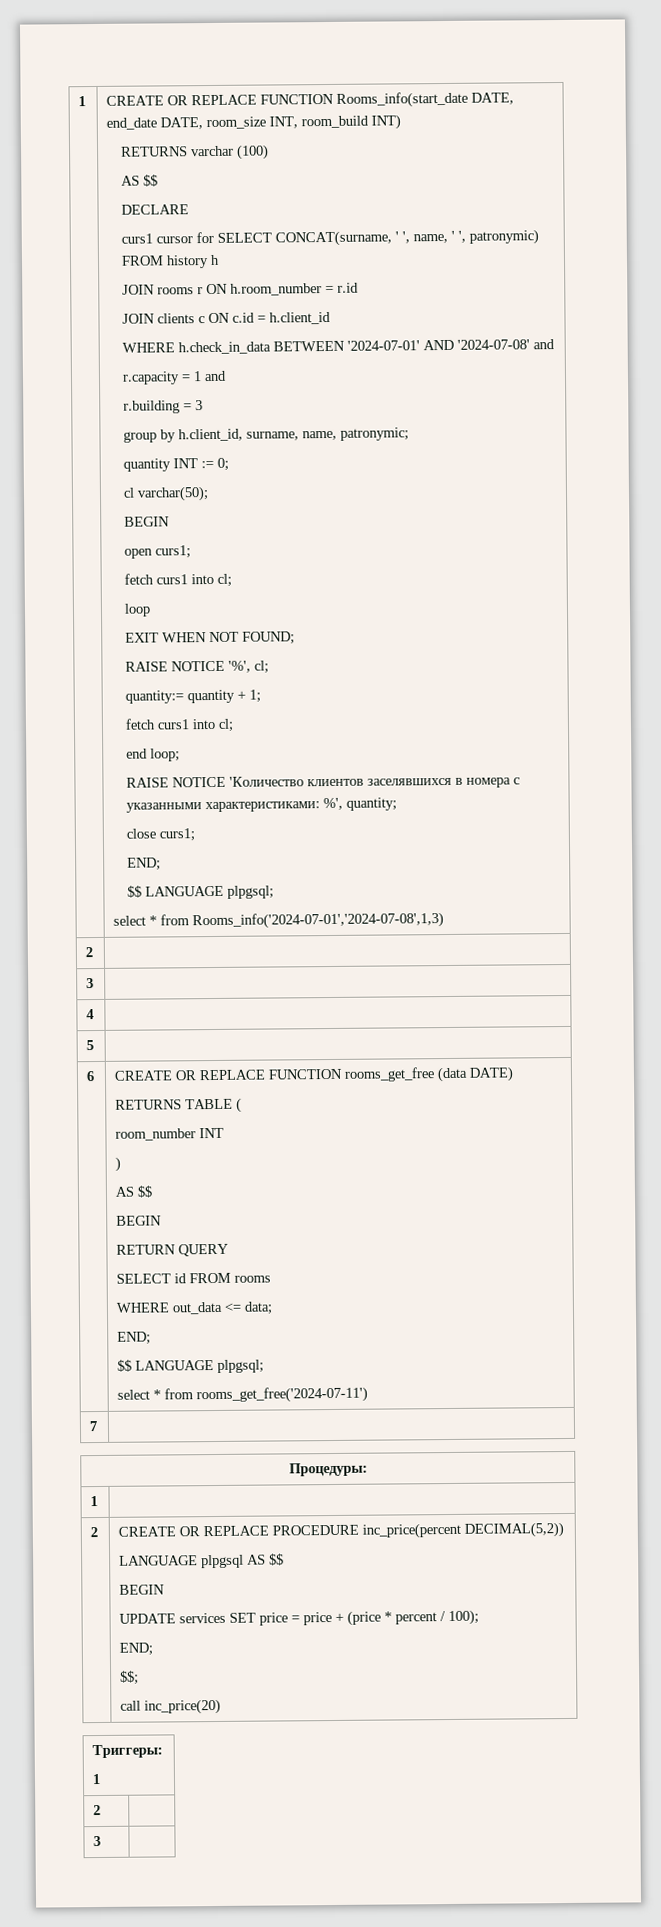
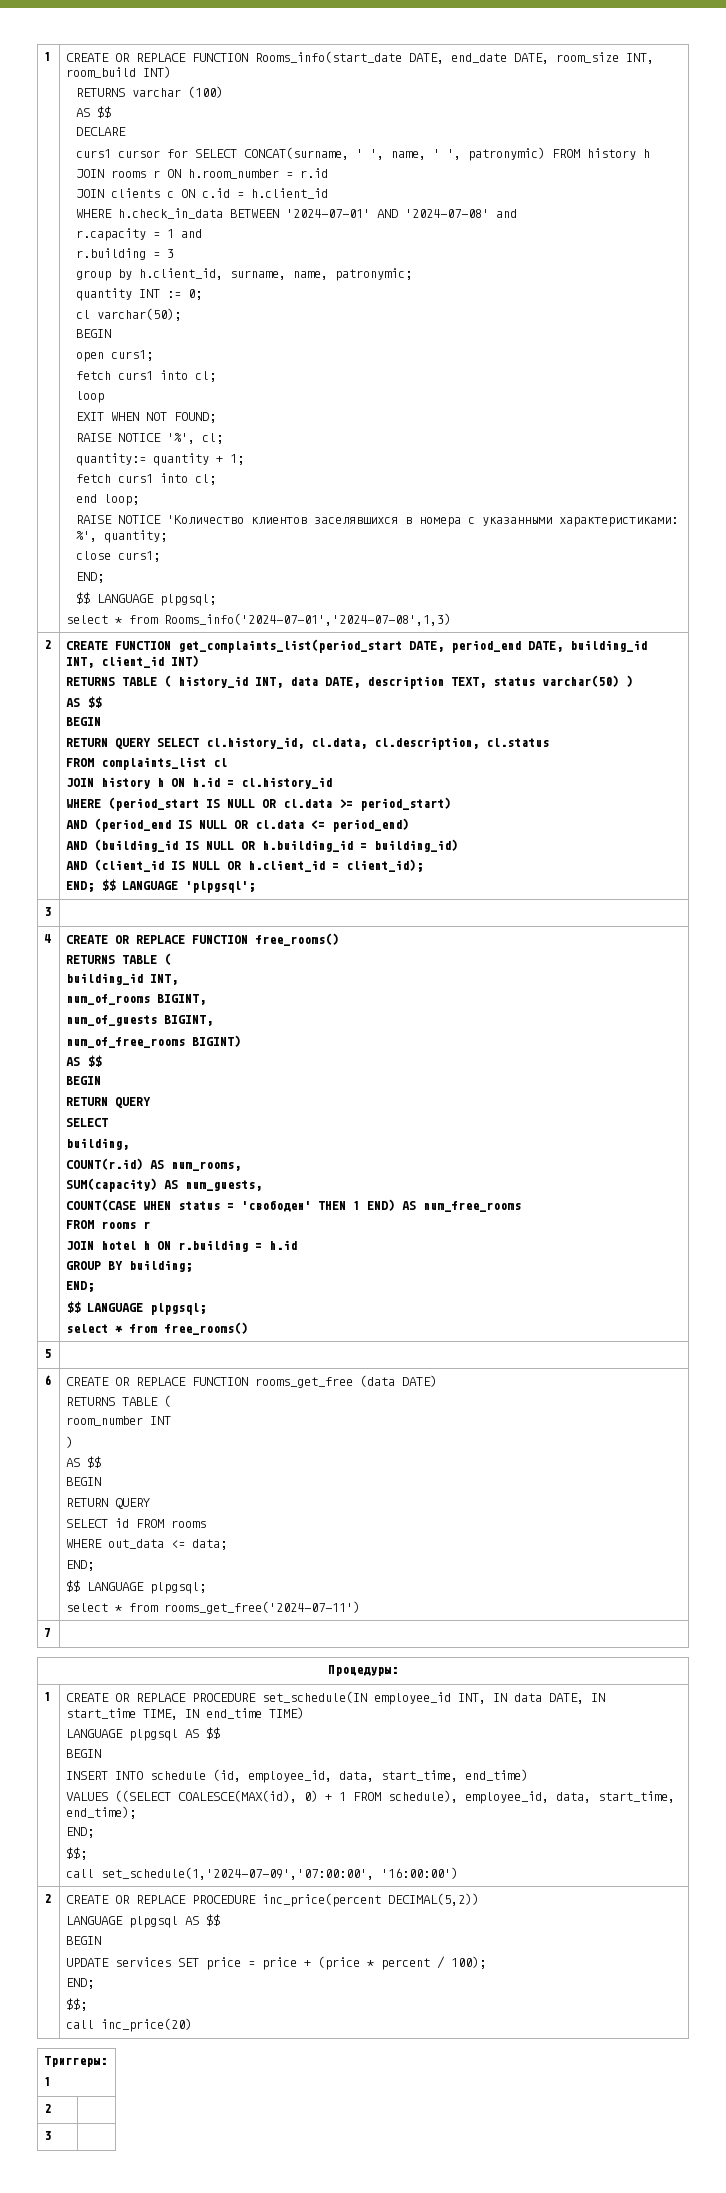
  select * from Rooms_info('2024-07-01','2024-07-08',1,3)
- 2 |
+ 2 | CREATE FUNCTION get_complaints_list(period_start DATE, period_end DATE, building_id INT, client_id INT)
+ RETURNS TABLE ( history_id INT, data DATE, description TEXT, status varchar(50) )
+ AS $$
+ BEGIN
+ RETURN QUERY SELECT cl.history_id, cl.data, cl.description, cl.status
+ FROM complaints_list cl
+ JOIN history h ON h.id = cl.history_id
+ WHERE (period_start IS NULL OR cl.data >= period_start)
+ AND (period_end IS NULL OR cl.data <= period_end)
+ AND (building_id IS NULL OR h.building_id = building_id)
+ AND (client_id IS NULL OR h.client_id = client_id);
+ END; $$ LANGUAGE 'plpgsql';
  3 |
- 4 |
+ 4 | CREATE OR REPLACE FUNCTION free_rooms()
+ RETURNS TABLE (
+ building_id INT,
+ num_of_rooms BIGINT,
+ num_of_guests BIGINT,
+ num_of_free_rooms BIGINT)
+ AS $$
+ BEGIN
+ RETURN QUERY
+ SELECT
+ building,
+ COUNT(r.id) AS num_rooms,
+ SUM(capacity) AS num_guests,
+ COUNT(CASE WHEN status = 'свободен' THEN 1 END) AS num_free_rooms
+ FROM rooms r
+ JOIN hotel h ON r.building = h.id
+ GROUP BY building;
+ END;
+ $$ LANGUAGE plpgsql;
+ select * from free_rooms()
+ CREATE OR REPLACE PROCEDURE set_schedule(IN employee_id INT, IN data DATE, IN start_time TIME, IN end_time TIME)
+ LANGUAGE plpgsql AS $$
+ BEGIN
+ INSERT INTO schedule (id, employee_id, data, start_time, end_time)
+ VALUES ((SELECT COALESCE(MAX(id), 0) + 1 FROM schedule), employee_id, data, start_time, end_time);
+ END;
+ $$;
+ call set_schedule(1,'2024-07-09','07:00:00', '16:00:00')

